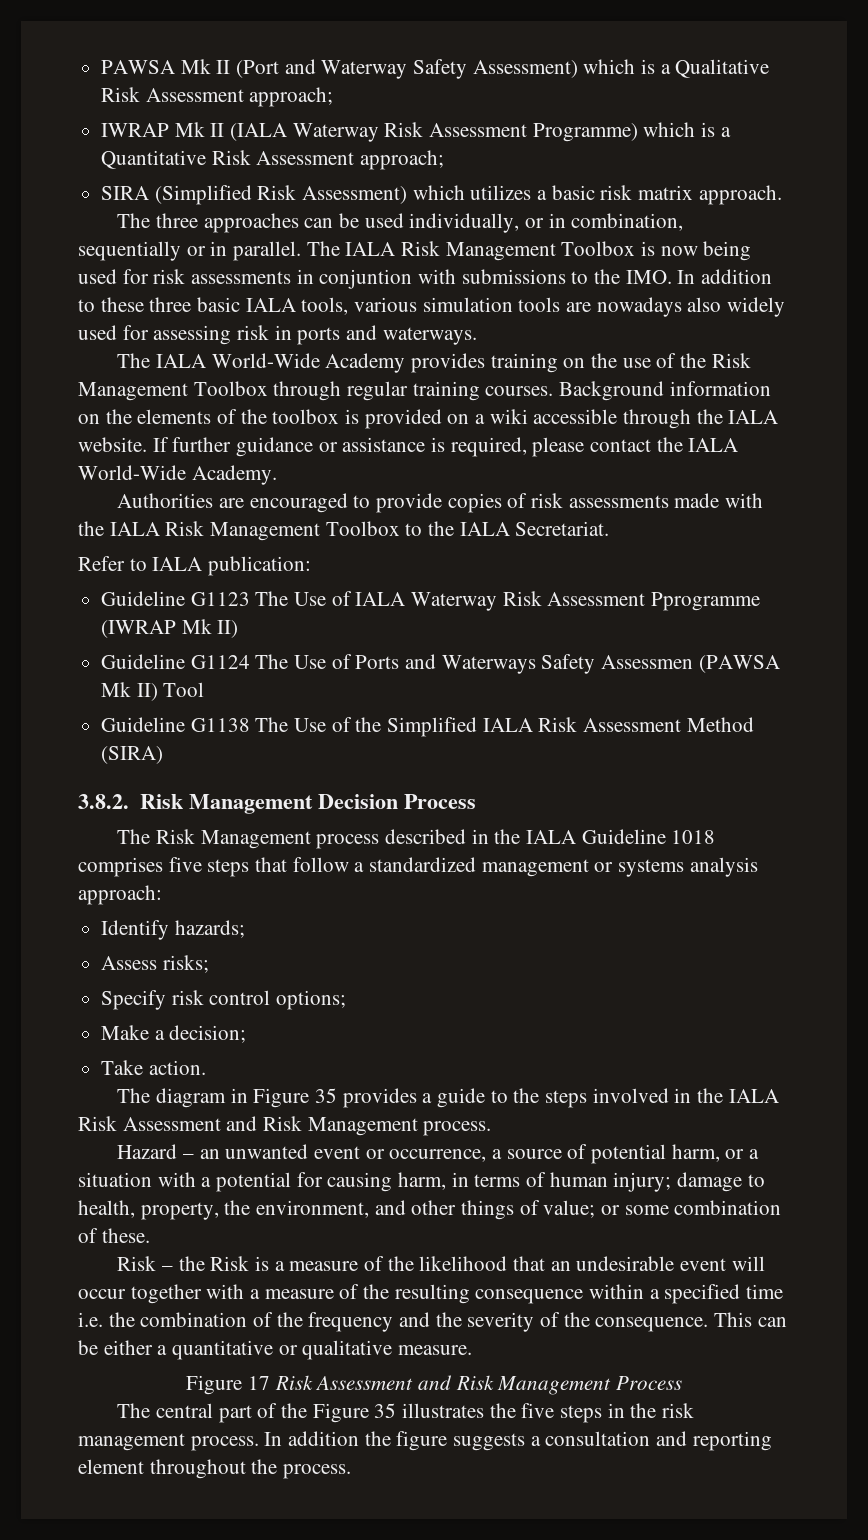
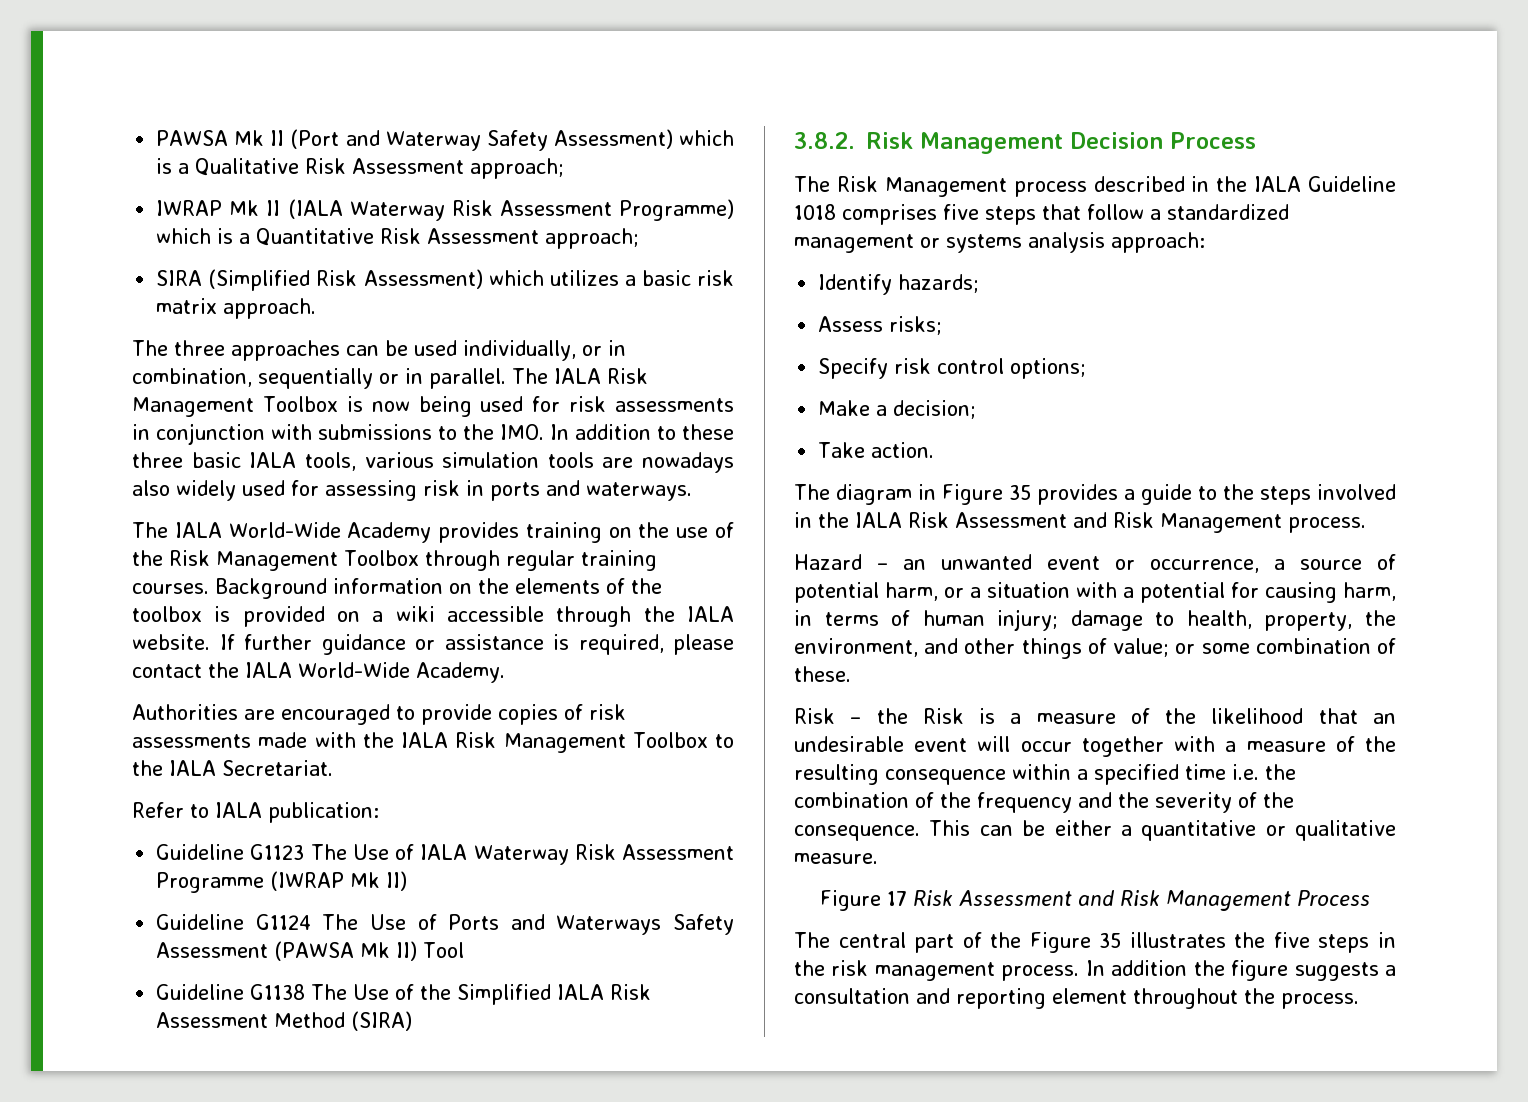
- The IALA Risk Management Toolbox is now being used for risk assessments in conjuntion with submissions to the IMO. In addition to these three basic IALA tools, various simulation tools are nowadays also widely used for assessing risk in ports and waterways.
+ The IALA Risk Management Toolbox is now being used for risk assessments in conjunction with submissions to the IMO. In addition to these three basic IALA tools, various simulation tools are nowadays also widely used for assessing risk in ports and waterways.
- Guideline G1123 The Use of IALA Waterway Risk Assessment Pprogramme (IWRAP Mk II)
+ Guideline G1123 The Use of IALA Waterway Risk Assessment Programme (IWRAP Mk II)
- Guideline G1124 The Use of Ports and Waterways Safety Assessmen (PAWSA Mk II) Tool
+ Guideline G1124 The Use of Ports and Waterways Safety Assessment (PAWSA Mk II) Tool

